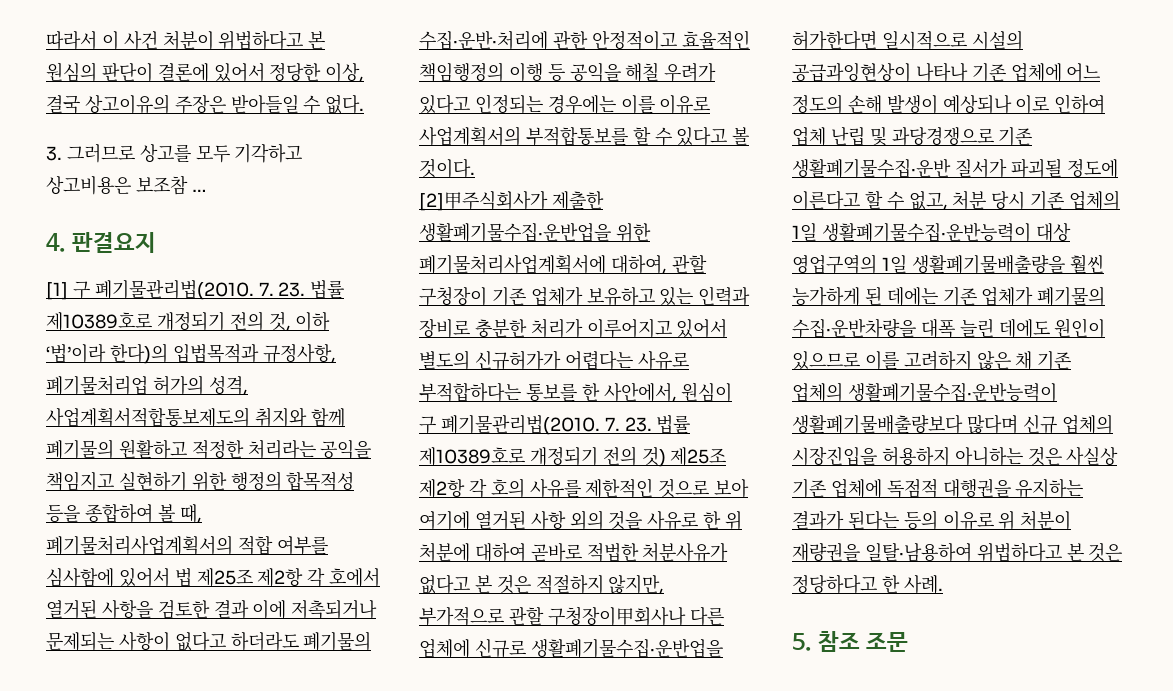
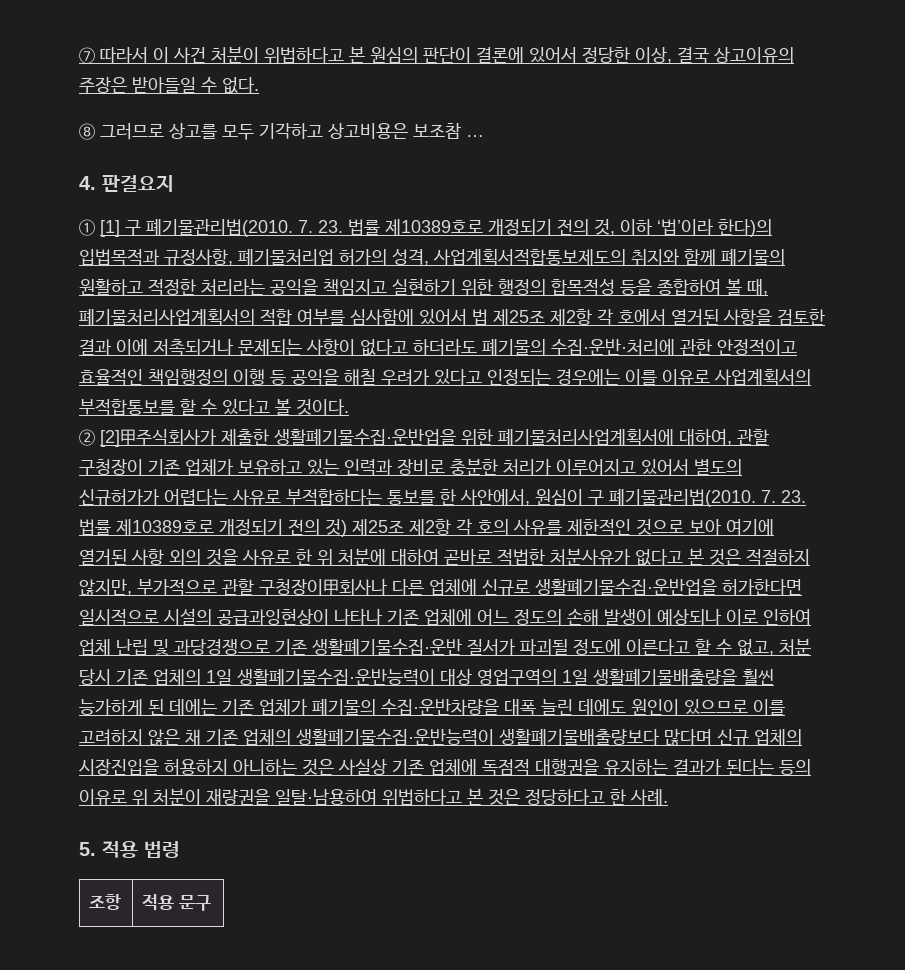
- 따라서 이 사건 처분이 위법하다고 본 원심의 판단이 결론에 있어서 정당한 이상, 결국 상고이유의 주장은 받아들일 수 없다.
+ ⑦ 따라서 이 사건 처분이 위법하다고 본 원심의 판단이 결론에 있어서 정당한 이상, 결국 상고이유의 주장은 받아들일 수 없다.
- 3. 그러므로 상고를 모두 기각하고 상고비용은 보조참 …
+ ⑧ 그러므로 상고를 모두 기각하고 상고비용은 보조참 …
- [1] 구 폐기물관리법(2010.
+ ① [1] 구 폐기물관리법(2010.
- [2]甲주식회사가 제출한 생활폐기물수집·운반업을 위한 폐기물처리사업계획서에 대하여, 관할 구청장이 기존 업체가 보유하고 있는 인력과 장비로 충분한 처리가 이루어지고 있어서 별도의 신규허가가 어렵다는 사유로 부적합하다는 통보를 한 사안에서, 원심이 구 폐기물관리법(2010.
+ ② [2]甲주식회사가 제출한 생활폐기물수집·운반업을 위한 폐기물처리사업계획서에 대하여, 관할 구청장이 기존 업체가 보유하고 있는 인력과 장비로 충분한 처리가 이루어지고 있어서 별도의 신규허가가 어렵다는 사유로 부적합하다는 통보를 한 사안에서, 원심이 구 폐기물관리법(2010.
- 5. 참조 조문
+ 5. 적용 법령
+ 조항 | 적용 문구

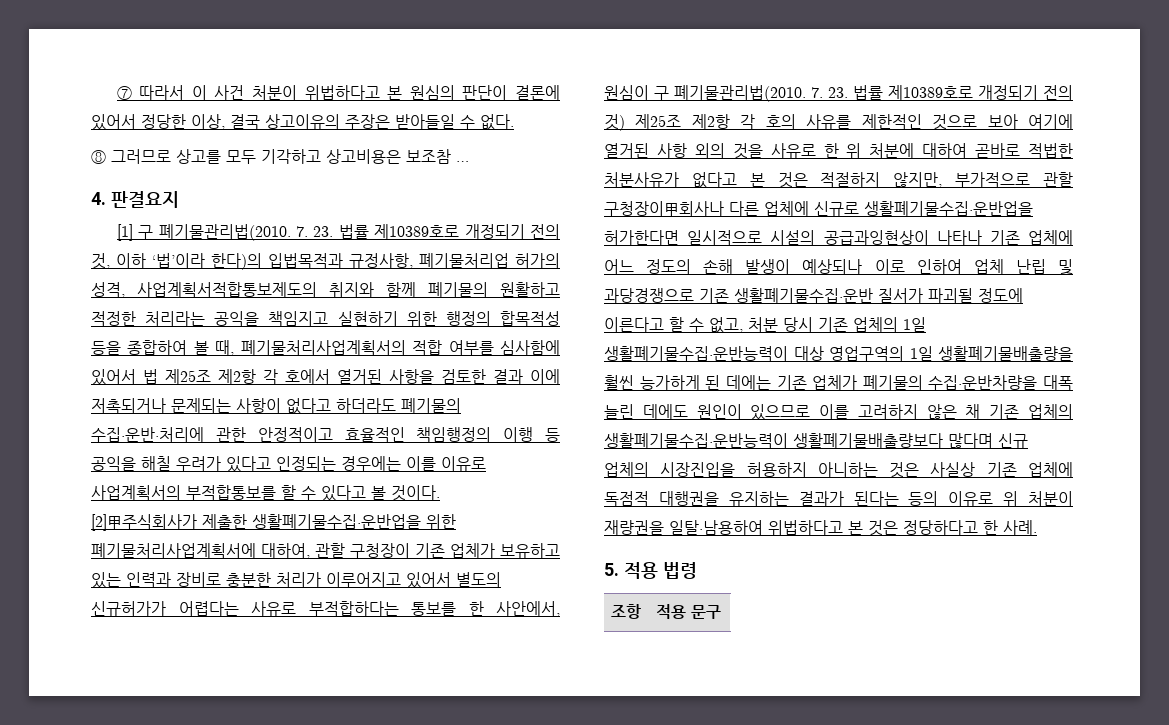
- ① [1] 구 폐기물관리법(2010.
+ [1] 구 폐기물관리법(2010.
- ② [2]甲주식회사가 제출한 생활폐기물수집·운반업을 위한 폐기물처리사업계획서에 대하여, 관할 구청장이 기존 업체가 보유하고 있는 인력과 장비로 충분한 처리가 이루어지고 있어서 별도의 신규허가가 어렵다는 사유로 부적합하다는 통보를 한 사안에서, 원심이 구 폐기물관리법(2010.
+ [2]甲주식회사가 제출한 생활폐기물수집·운반업을 위한 폐기물처리사업계획서에 대하여, 관할 구청장이 기존 업체가 보유하고 있는 인력과 장비로 충분한 처리가 이루어지고 있어서 별도의 신규허가가 어렵다는 사유로 부적합하다는 통보를 한 사안에서, 원심이 구 폐기물관리법(2010.

